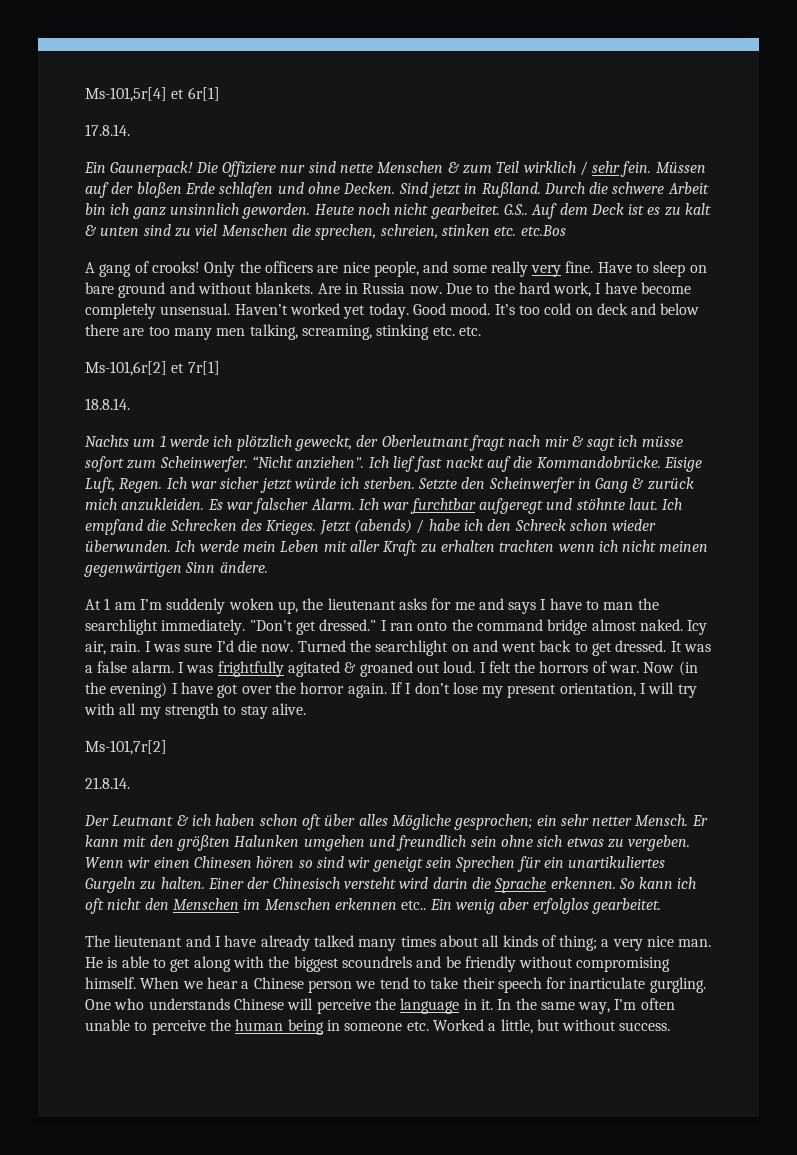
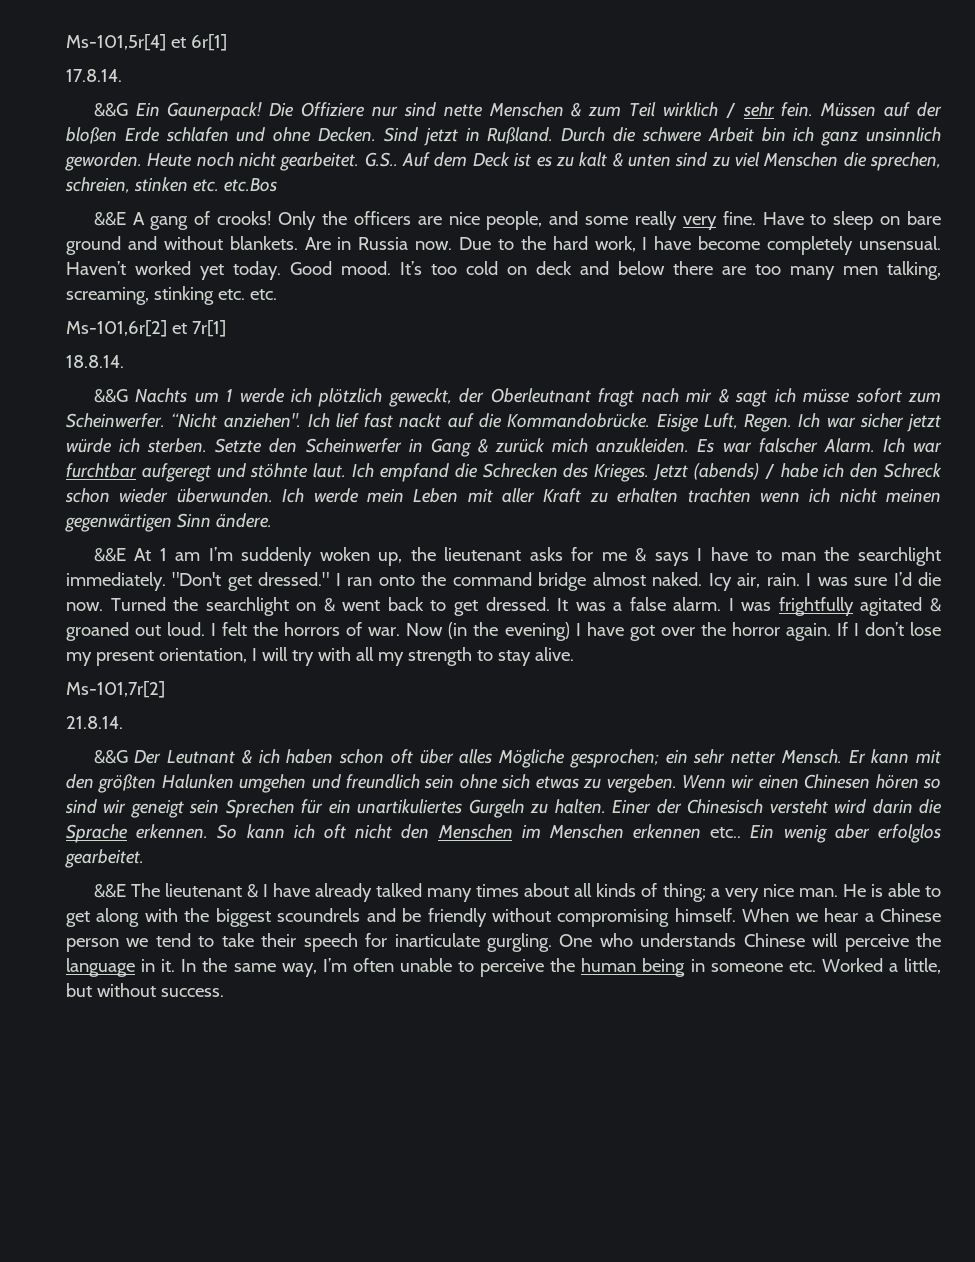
- Ein Gaunerpack!
+ &&G Ein Gaunerpack!
- A gang of crooks!
+ &&E A gang of crooks!
- Nachts um 1 werde ich plötzlich geweckt, der Oberleutnant fragt nach mir & sagt ich müsse sofort zum Scheinwerfer.
+ &&G Nachts um 1 werde ich plötzlich geweckt, der Oberleutnant fragt nach mir & sagt ich müsse sofort zum Scheinwerfer.
- At 1 am I’m suddenly woken up, the lieutenant asks for me and says I have to man the searchlight immediately.
+ &&E At 1 am I’m suddenly woken up, the lieutenant asks for me & says I have to man the searchlight immediately.
- Turned the searchlight on and went back to get dressed.
+ Turned the searchlight on & went back to get dressed.
- Der Leutnant & ich haben schon oft über alles Mögliche gesprochen; ein sehr netter Mensch.
+ &&G Der Leutnant & ich haben schon oft über alles Mögliche gesprochen; ein sehr netter Mensch.
- The lieutenant and I have already talked many times about all kinds of thing; a very nice man.
+ &&E The lieutenant & I have already talked many times about all kinds of thing; a very nice man.

